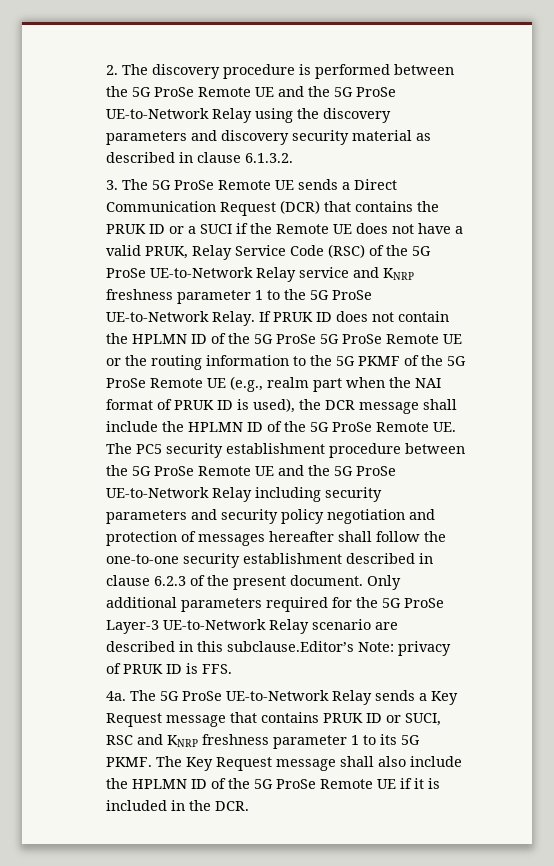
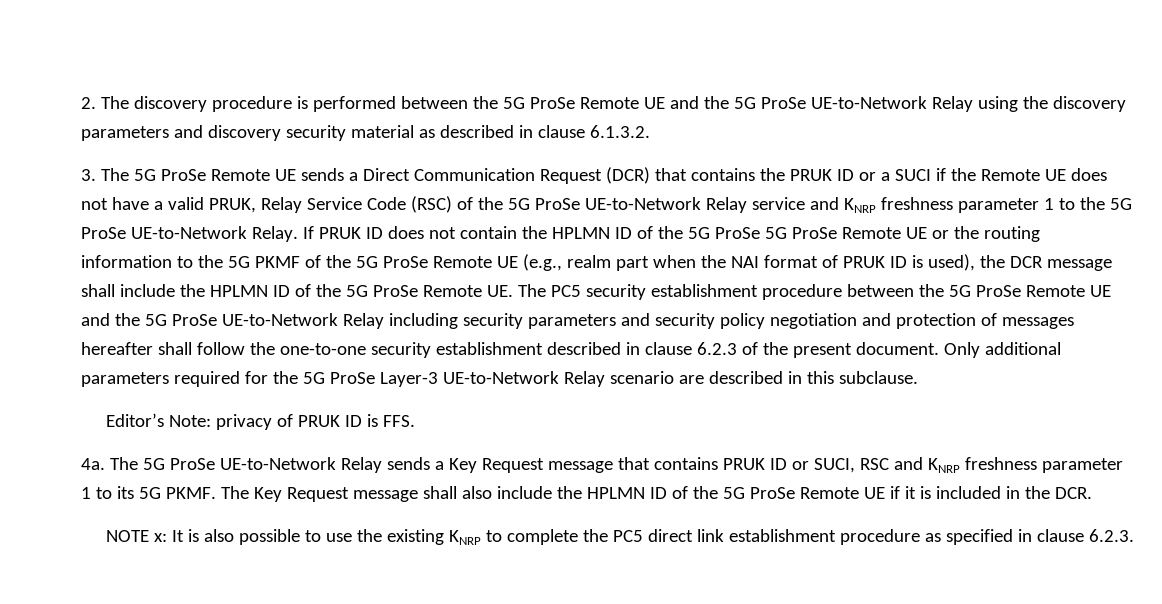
- Only additional parameters required for the 5G ProSe Layer-3 UE-to-Network Relay scenario are described in this subclause.Editor’s Note: privacy of PRUK ID is FFS.
+ Only additional parameters required for the 5G ProSe Layer-3 UE-to-Network Relay scenario are described in this subclause.
+ Editor’s Note: privacy of PRUK ID is FFS.
+ NOTE x: It is also possible to use the existing KNRP to complete the PC5 direct link establishment procedure as specified in clause 6.2.3.

